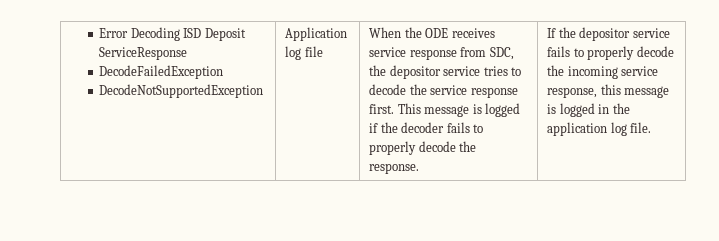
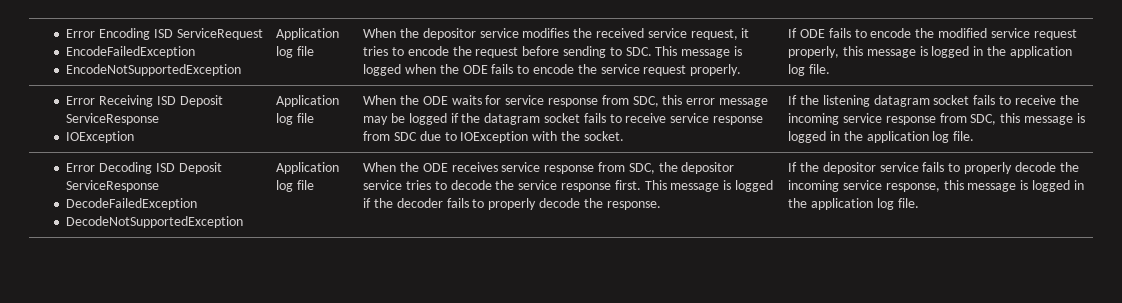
+ Error Encoding ISD ServiceRequest
+ EncodeFailedException
+ EncodeNotSupportedException | Application log file | When the depositor service modifies the received service request, it tries to encode the request before sending to SDC. This message is logged when the ODE fails to encode the service request properly. | If ODE fails to encode the modified service request properly, this message is logged in the application log file.
+ Error Receiving ISD Deposit ServiceResponse
+ IOException | Application log file | When the ODE waits for service response from SDC, this error message may be logged if the datagram socket fails to receive service response from SDC due to IOException with the socket. | If the listening datagram socket fails to receive the incoming service response from SDC, this message is logged in the application log file.

